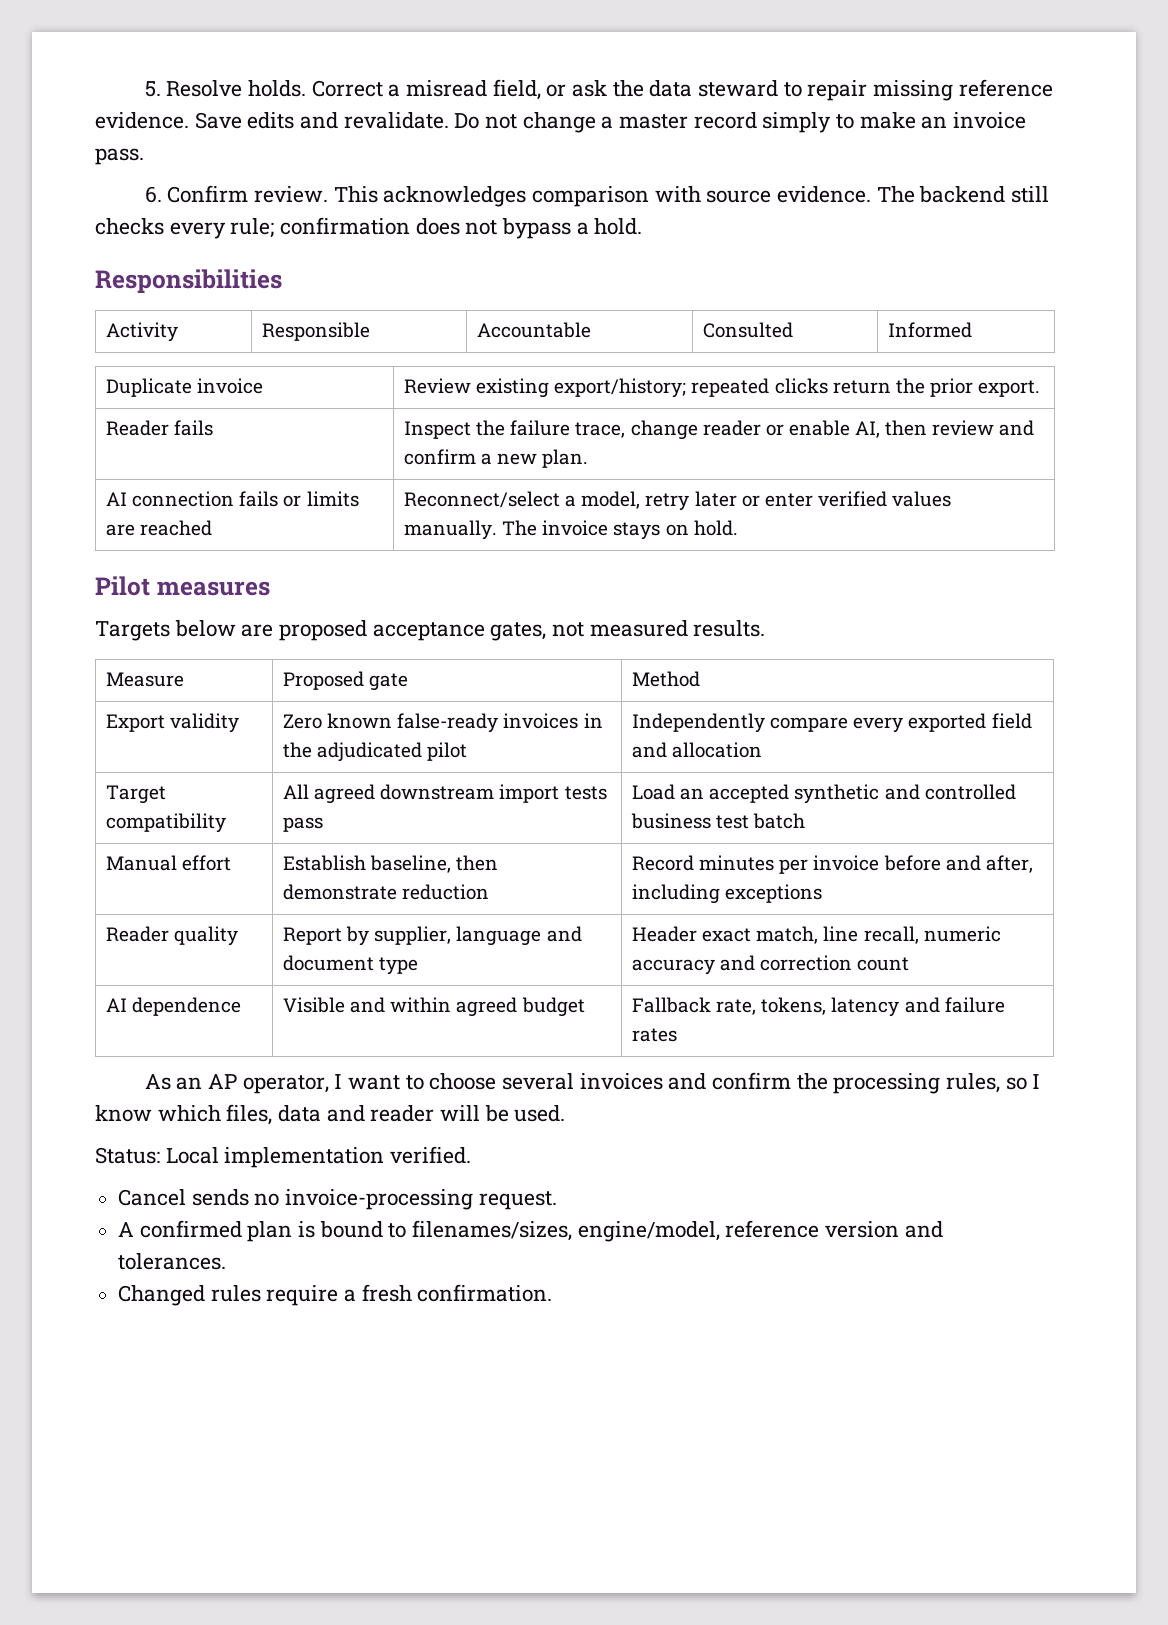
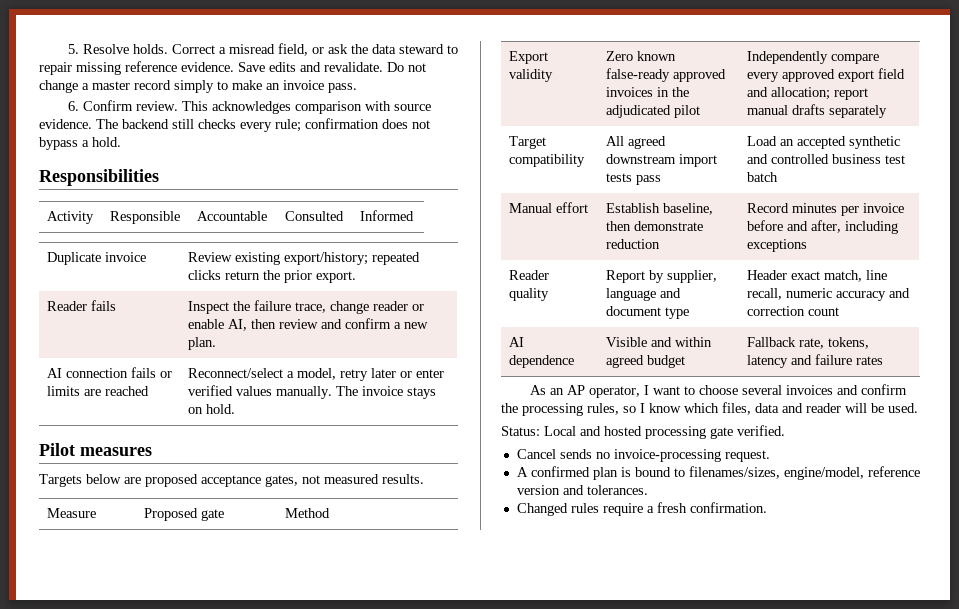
- Export validity | Zero known false-ready invoices in the adjudicated pilot | Independently compare every exported field and allocation
+ Export validity | Zero known false-ready approved invoices in the adjudicated pilot | Independently compare every approved export field and allocation; report manual drafts separately
- Status: Local implementation verified.
+ Status: Local and hosted processing gate verified.

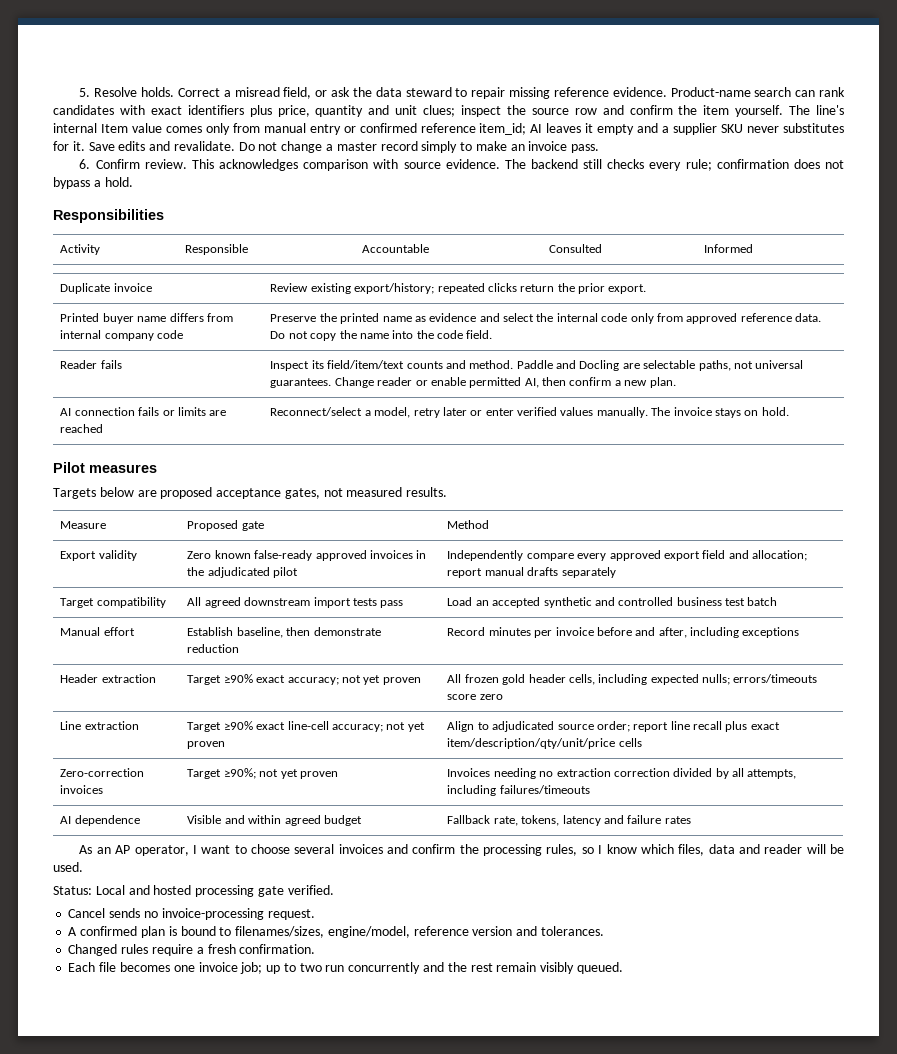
+ Product-name search can rank candidates with exact identifiers plus price, quantity and unit clues; inspect the source row and confirm the item yourself. The line's internal Item value comes only from manual entry or confirmed reference item_id; AI leaves it empty and a supplier SKU never substitutes for it.
- Reader fails | Inspect the failure trace, change reader or enable AI, then review and confirm a new plan.
+ Printed buyer name differs from internal company code | Preserve the printed name as evidence and select the internal code only from approved reference data. Do not copy the name into the code field.
+ Reader fails | Inspect its field/item/text counts and method. Paddle and Docling are selectable paths, not universal guarantees. Change reader or enable permitted AI, then confirm a new plan.
- Reader quality | Report by supplier, language and document type | Header exact match, line recall, numeric accuracy and correction count
+ Header extraction | Target ≥90% exact accuracy; not yet proven | All frozen gold header cells, including expected nulls; errors/timeouts score zero
+ Line extraction | Target ≥90% exact line-cell accuracy; not yet proven | Align to adjudicated source order; report line recall plus exact item/description/qty/unit/price cells
+ Zero-correction invoices | Target ≥90%; not yet proven | Invoices needing no extraction correction divided by all attempts, including failures/timeouts
+ Each file becomes one invoice job; up to two run concurrently and the rest remain visibly queued.

